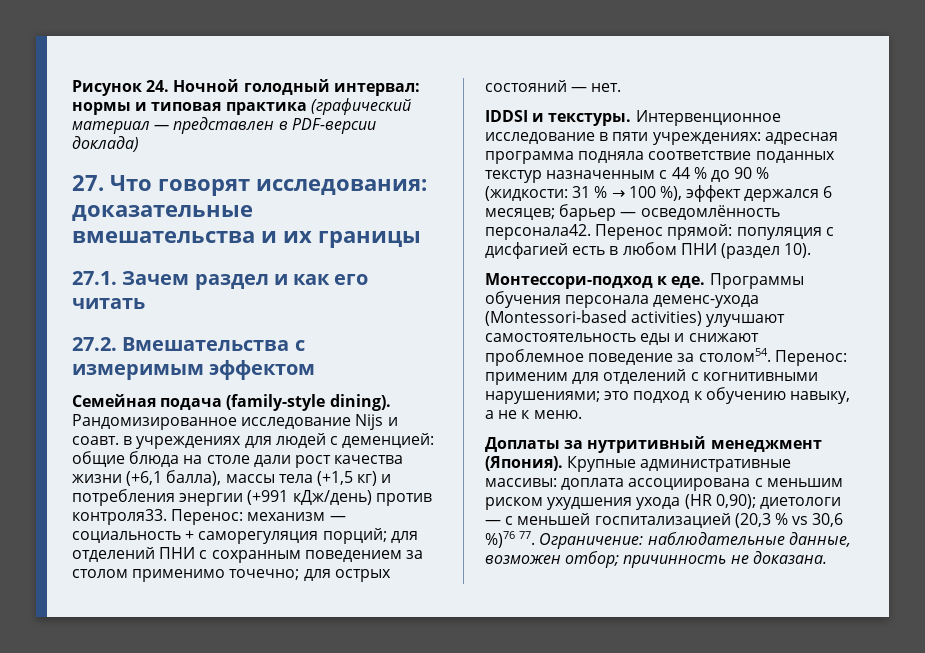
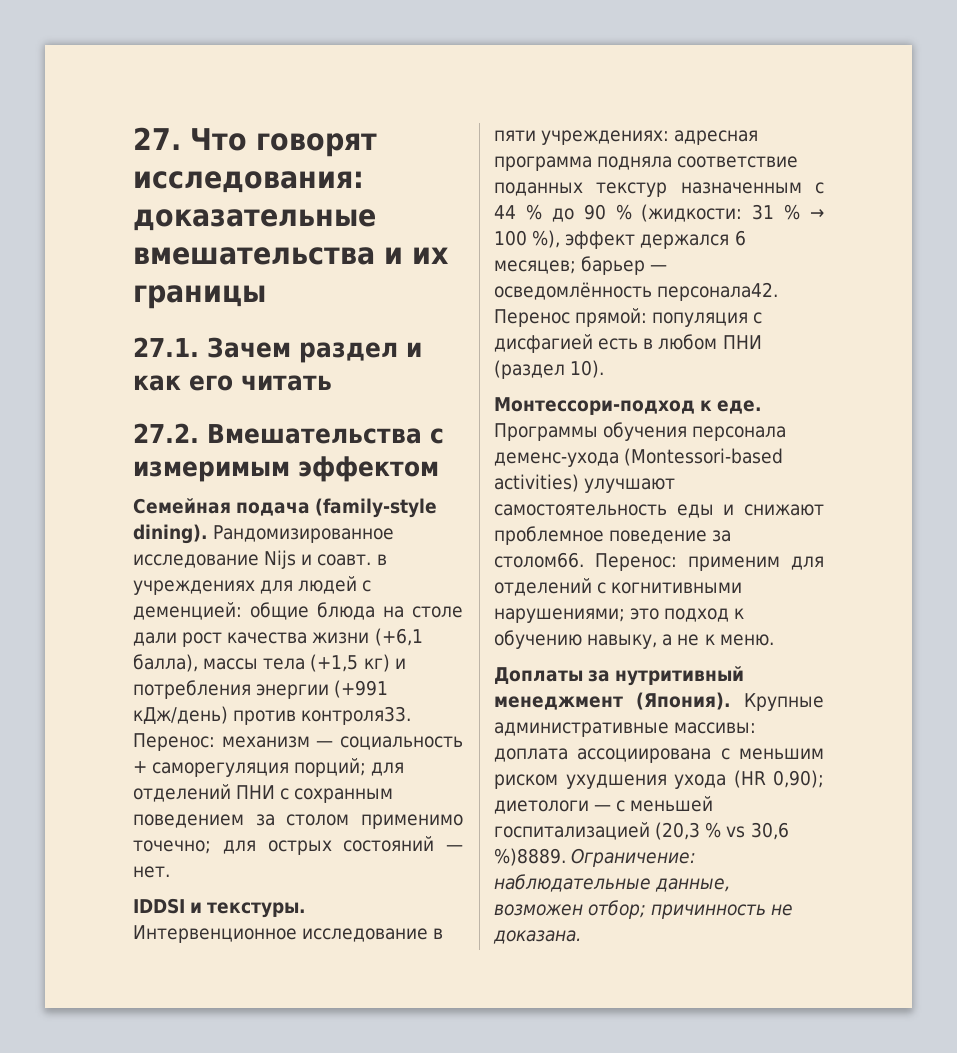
- Рисунок 24. Ночной голодный интервал: нормы и типовая практика (графический материал — представлен в PDF-версии доклада)
- Программы обучения персонала деменс-ухода (Montessori-based activities) улучшают самостоятельность еды и снижают проблемное поведение за столом54.
+ Программы обучения персонала деменс-ухода (Montessori-based activities) улучшают самостоятельность еды и снижают проблемное поведение за столом66.
- Крупные административные массивы: доплата ассоциирована с меньшим риском ухудшения ухода (HR 0,90); диетологи — с меньшей госпитализацией (20,3 % vs 30,6 %)76 77. Ограничение: наблюдательные данные, возможен отбор; причинность не доказана.
+ Крупные административные массивы: доплата ассоциирована с меньшим риском ухудшения ухода (HR 0,90); диетологи — с меньшей госпитализацией (20,3 % vs 30,6 %)8889. Ограничение: наблюдательные данные, возможен отбор; причинность не доказана.

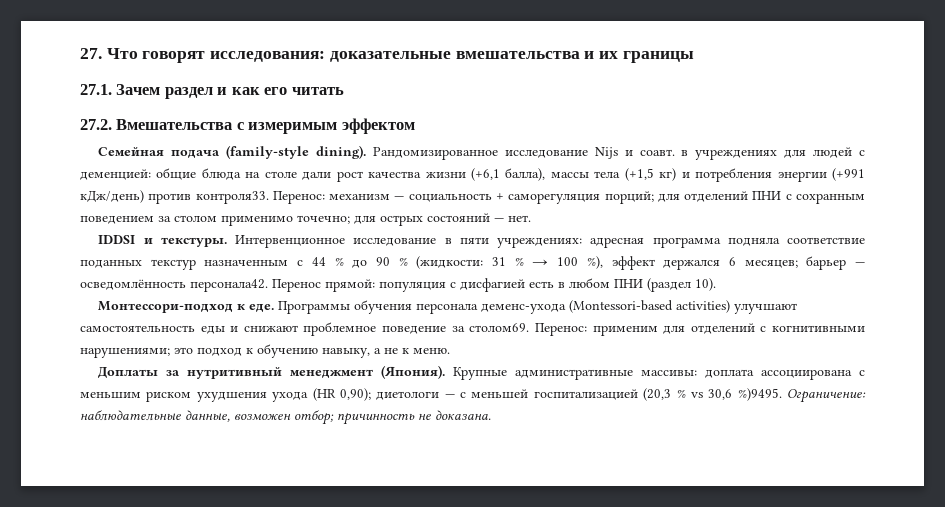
- Программы обучения персонала деменс-ухода (Montessori-based activities) улучшают самостоятельность еды и снижают проблемное поведение за столом66.
+ Программы обучения персонала деменс-ухода (Montessori-based activities) улучшают самостоятельность еды и снижают проблемное поведение за столом69.
- Крупные административные массивы: доплата ассоциирована с меньшим риском ухудшения ухода (HR 0,90); диетологи — с меньшей госпитализацией (20,3 % vs 30,6 %)8889.
+ Крупные административные массивы: доплата ассоциирована с меньшим риском ухудшения ухода (HR 0,90); диетологи — с меньшей госпитализацией (20,3 % vs 30,6 %)9495.

